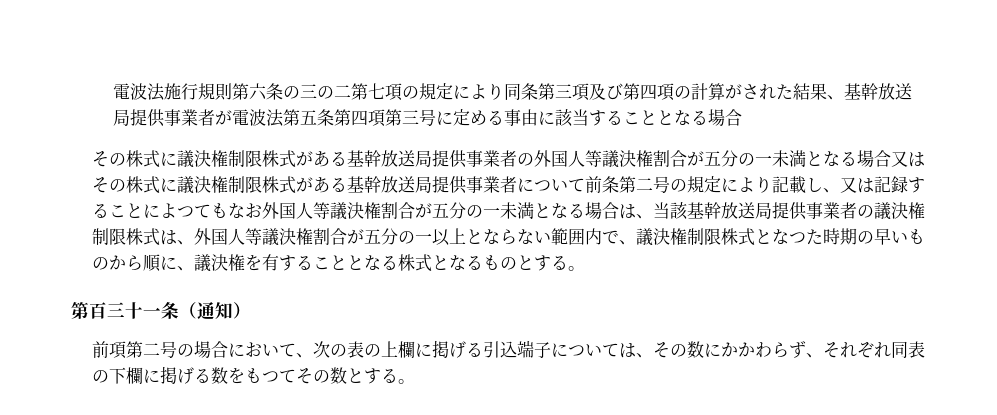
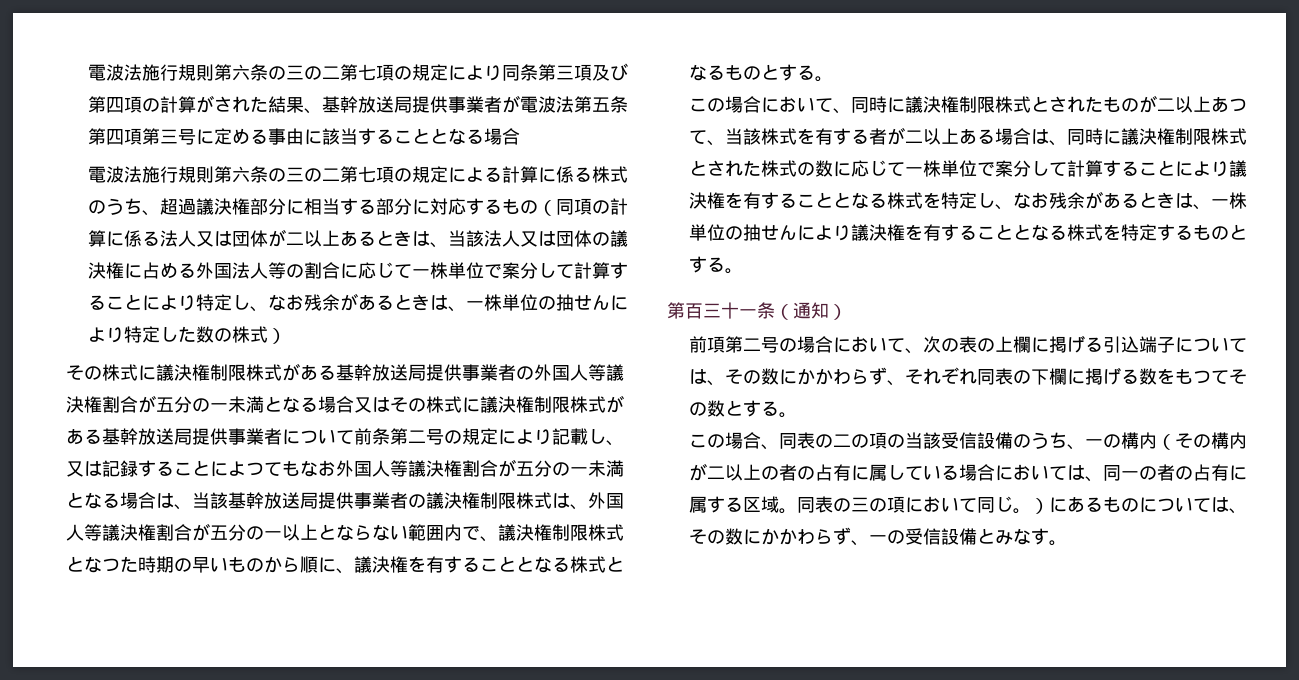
+ 電波法施行規則第六条の三の二第七項の規定による計算に係る株式のうち、超過議決権部分に相当する部分に対応するもの（同項の計算に係る法人又は団体が二以上あるときは、当該法人又は団体の議決権に占める外国法人等の割合に応じて一株単位で案分して計算することにより特定し、なお残余があるときは、一株単位の抽せんにより特定した数の株式）
+ この場合において、同時に議決権制限株式とされたものが二以上あつて、当該株式を有する者が二以上ある場合は、同時に議決権制限株式とされた株式の数に応じて一株単位で案分して計算することにより議決権を有することとなる株式を特定し、なお残余があるときは、一株単位の抽せんにより議決権を有することとなる株式を特定するものとする。
+ この場合、同表の二の項の当該受信設備のうち、一の構内（その構内が二以上の者の占有に属している場合においては、同一の者の占有に属する区域。同表の三の項において同じ。）にあるものについては、その数にかかわらず、一の受信設備とみなす。

